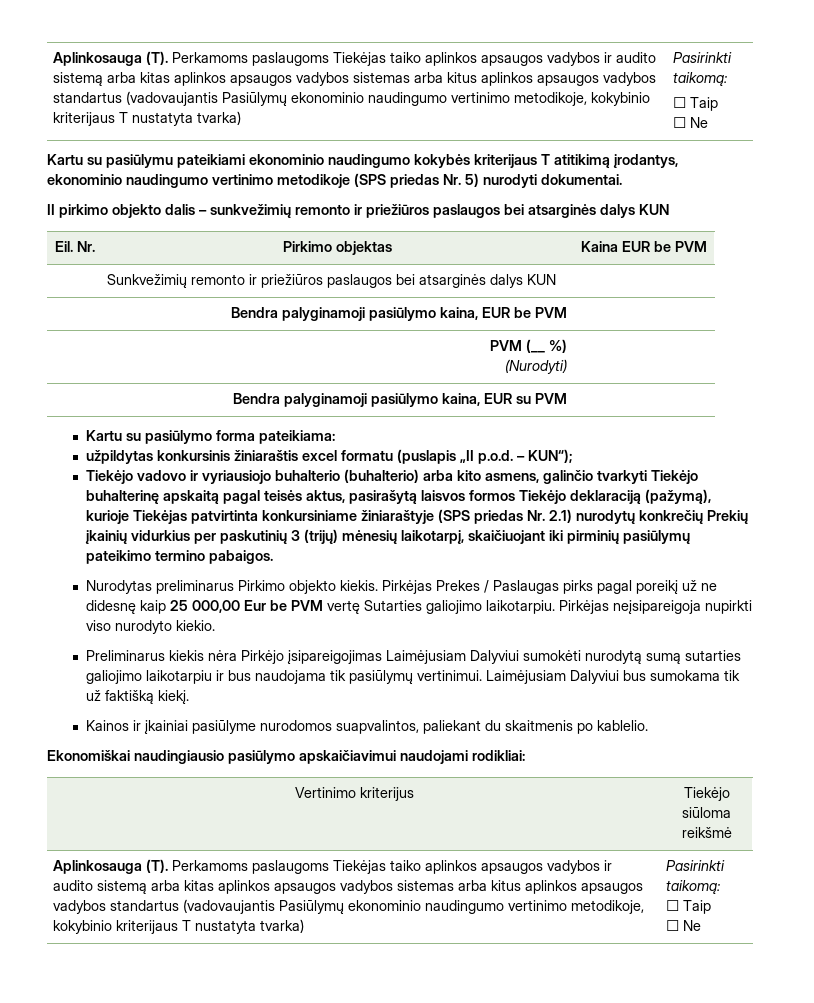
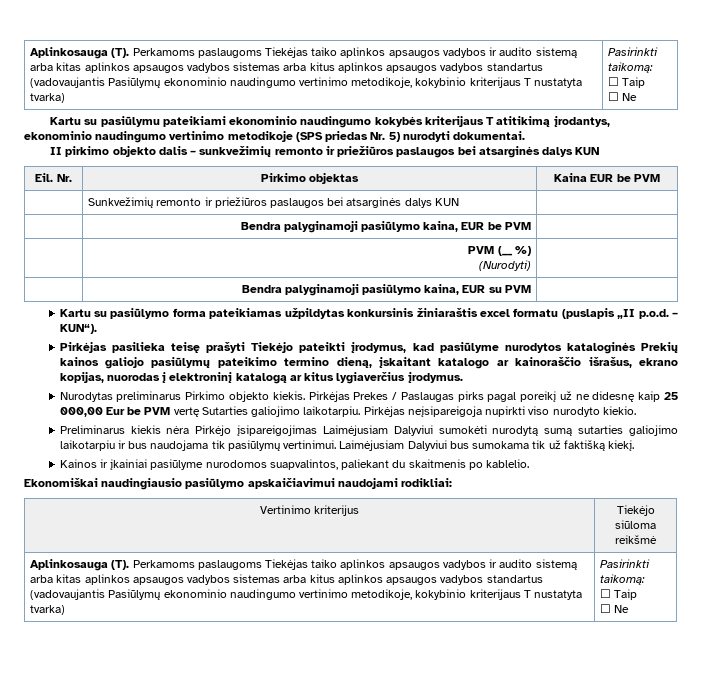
- Kartu su pasiūlymo forma pateikiama:
- užpildytas konkursinis žiniaraštis excel formatu (puslapis „II p.o.d. – KUN“);
- Tiekėjo vadovo ir vyriausiojo buhalterio (buhalterio) arba kito asmens, galinčio tvarkyti Tiekėjo buhalterinę apskaitą pagal teisės aktus, pasirašytą laisvos formos Tiekėjo deklaraciją (pažymą), kurioje Tiekėjas patvirtinta konkursiniame žiniaraštyje (SPS priedas Nr. 2.1) nurodytų konkrečių Prekių įkainių vidurkius per paskutinių 3 (trijų) mėnesių laikotarpį, skaičiuojant iki pirminių pasiūlymų pateikimo termino pabaigos.
+ Kartu su pasiūlymo forma pateikiamas užpildytas konkursinis žiniaraštis excel formatu (puslapis „II p.o.d. – KUN“).
+ Pirkėjas pasilieka teisę prašyti Tiekėjo pateikti įrodymus, kad pasiūlyme nurodytos kataloginės Prekių kainos galiojo pasiūlymų pateikimo termino dieną, įskaitant katalogo ar kainoraščio išrašus, ekrano kopijas, nuorodas į elektroninį katalogą ar kitus lygiaverčius įrodymus.

